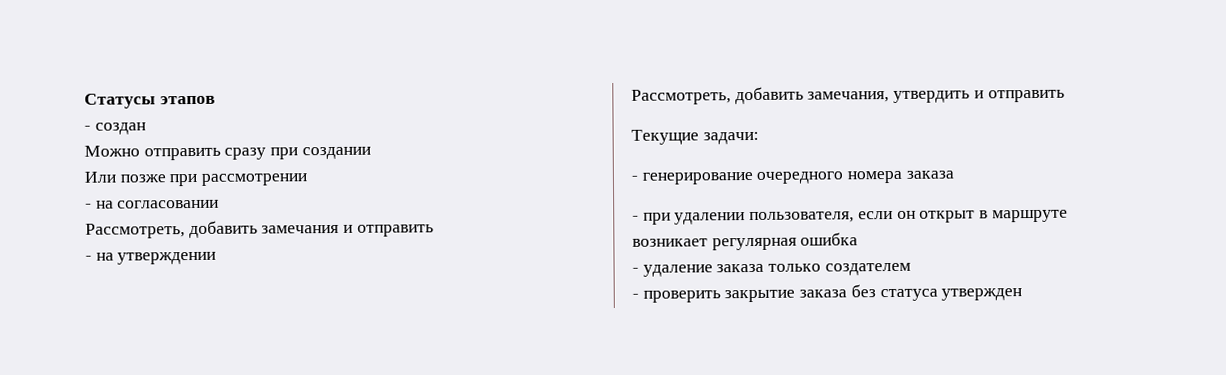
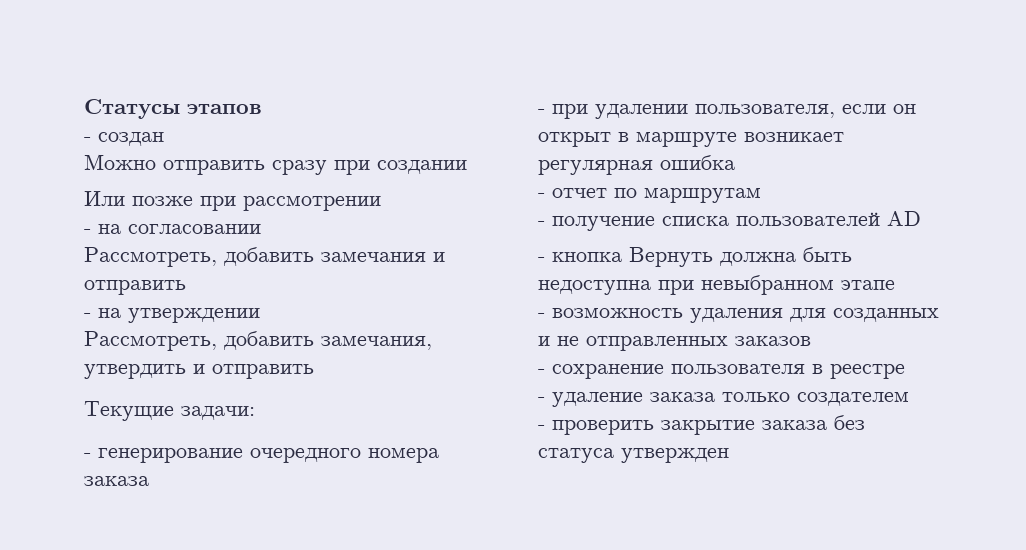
+ - отчет по маршрутам
+ - получение списка пользователей AD
+ - кнопка Вернуть должна быть недоступна при невыбранном этапе
+ - возможность удаления для созданных и не отправленных заказов
+ - сохранение пользователя в реестре

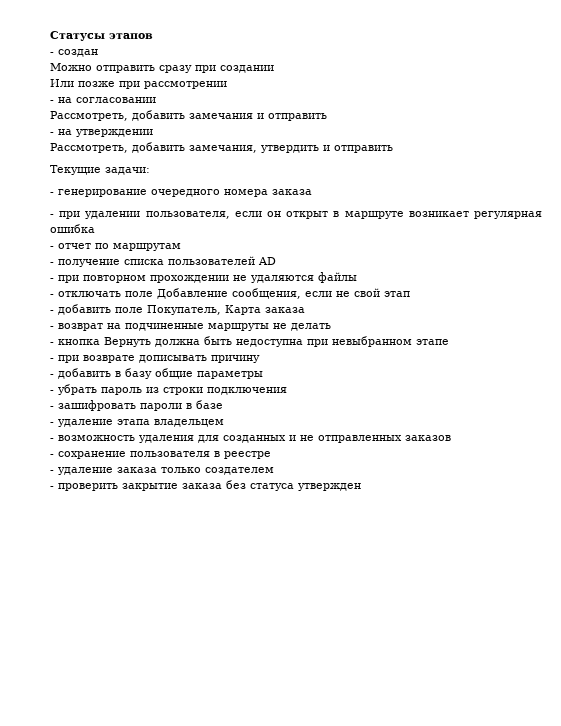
+ - при повторном прохождении не удаляются файлы
+ - отключать поле Добавление сообщения, если не свой этап
+ - добавить поле Покупатель, Карта заказа
+ - возврат на подчиненные маршруты не делать
+ - при возврате дописывать причину
+ - добавить в базу общие параметры
+ - убрать пароль из строки подключения
+ - зашифровать пароли в базе
+ - удаление этапа владельцем

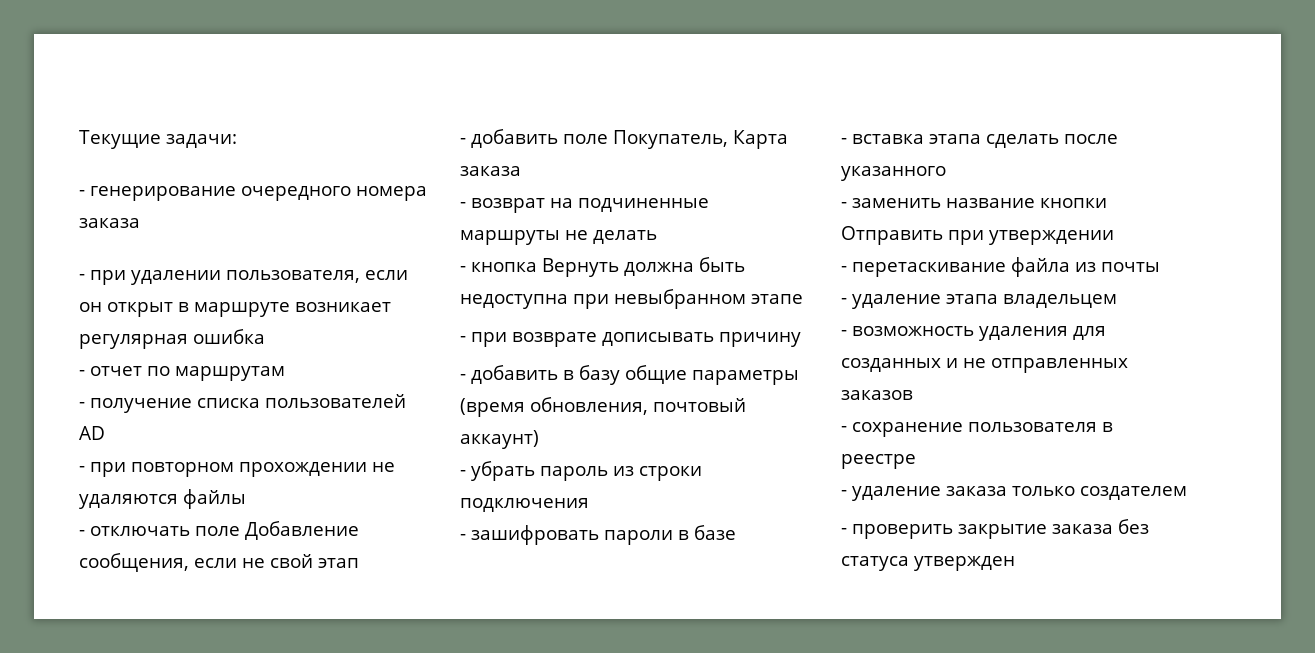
- Статусы этапов
- - создан
- Можно отправить сразу при создании
- Или позже при рассмотрении
- - на согласовании
- Рассмотреть, добавить замечания и отправить
- - на утверждении
- Рассмотреть, добавить замечания, утвердить и отправить
- - добавить в базу общие параметры
+ - добавить в базу общие параметры (время обновления, почтовый аккаунт)
+ - вставка этапа сделать после указанного
+ - заменить название кнопки Отправить при утверждении
+ - перетаскивание файла из почты

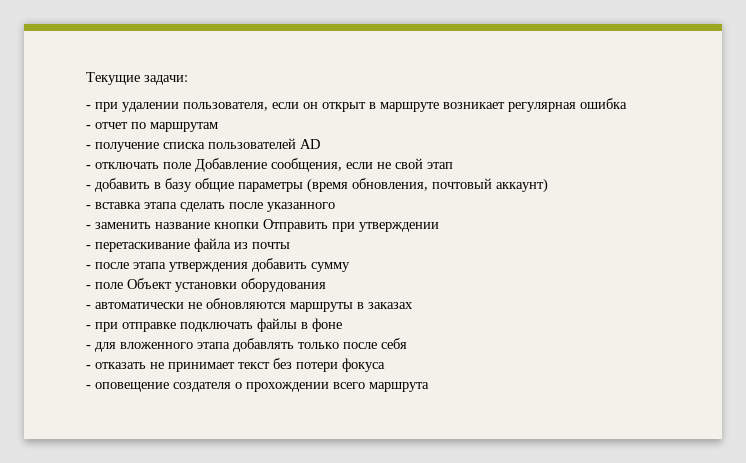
- - генерирование очередного номера заказа
- - при повторном прохождении не удаляются файлы
- - добавить поле Покупатель, Карта заказа
- - возврат на подчиненные маршруты не делать
- - кнопка Вернуть должна быть недоступна при невыбранном этапе
- - при возврате дописывать причину
- - убрать пароль из строки подключения
- - зашифровать пароли в базе
- - удаление этапа владельцем
- - возможность удаления для созданных и не отправленных заказов
- - сохранение пользователя в реестре
- - удаление заказа только создателем
- - проверить закрытие заказа без статуса утвержден
+ - после этапа утверждения добавить сумму
+ - поле Объект установки оборудования
+ - автоматически не обновляются маршруты в заказах
+ - при отправке подключать файлы в фоне
+ - для вложенного этапа добавлять только после себя
+ - отказать не принимает текст без потери фокуса
+ - оповещение создателя о прохождении всего маршрута

